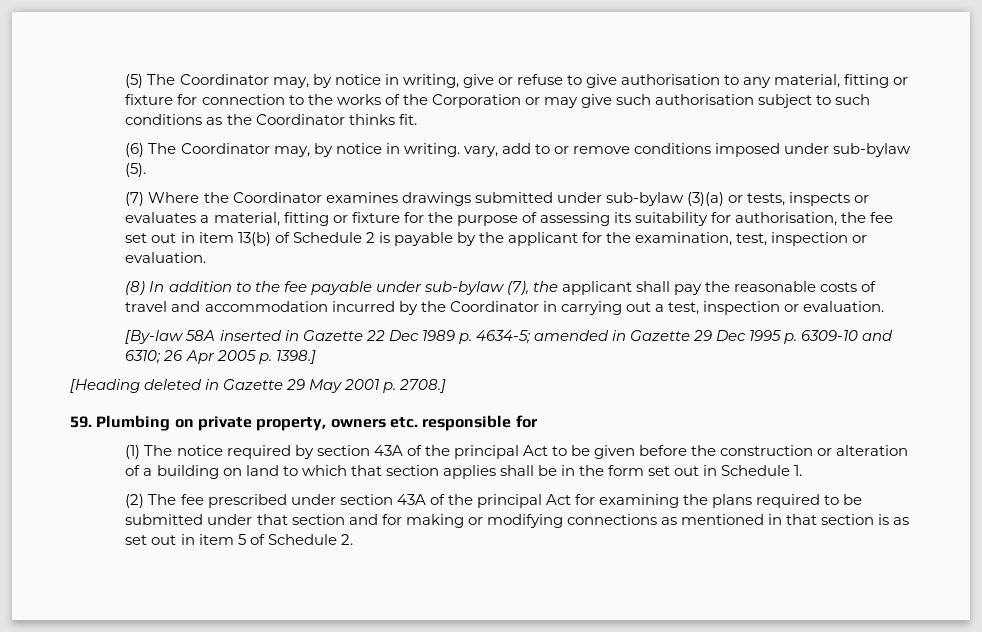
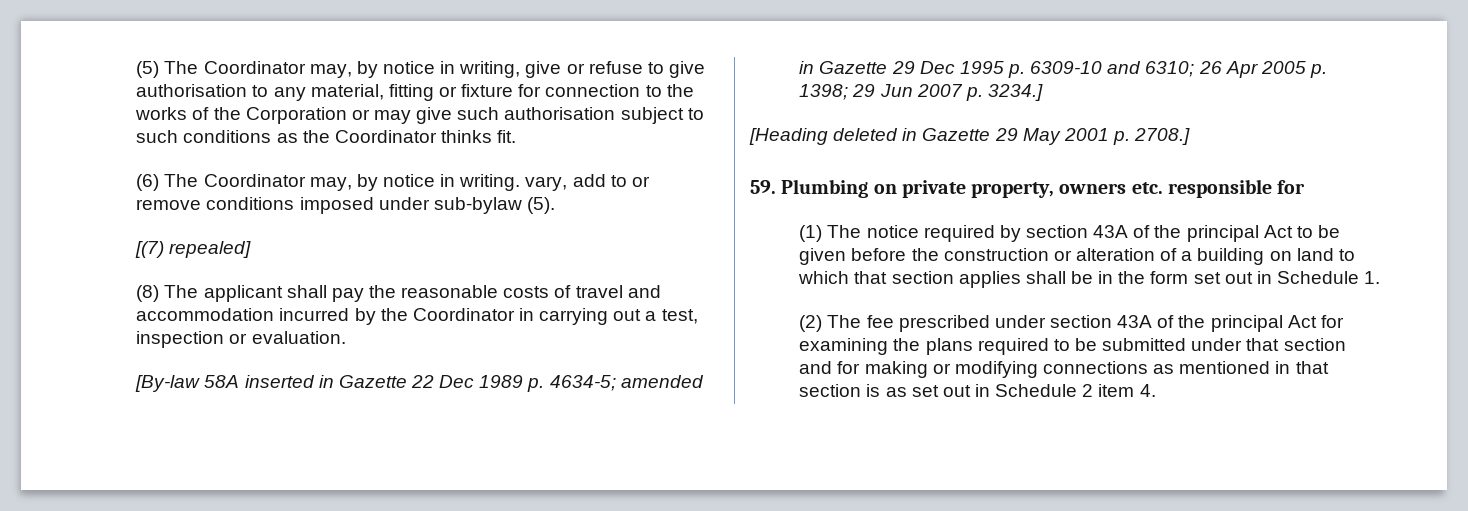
- (7) Where the Coordinator examines drawings submitted under sub-bylaw (3)(a) or tests, inspects or evaluates a material, fitting or fixture for the purpose of assessing its suitability for authorisation, the fee set out in item 13(b) of Schedule 2 is payable by the applicant for the examination, test, inspection or evaluation.
- (8) In addition to the fee payable under sub-bylaw (7), the applicant shall pay the reasonable costs of travel and accommodation incurred by the Coordinator in carrying out a test, inspection or evaluation.
+ [(7) repealed]
+ (8) The applicant shall pay the reasonable costs of travel and accommodation incurred by the Coordinator in carrying out a test, inspection or evaluation.
- [By-law 58A inserted in Gazette 22 Dec 1989 p. 4634-5; amended in Gazette 29 Dec 1995 p. 6309-10 and 6310; 26 Apr 2005 p. 1398.]
+ [By-law 58A inserted in Gazette 22 Dec 1989 p. 4634-5; amended in Gazette 29 Dec 1995 p. 6309-10 and 6310; 26 Apr 2005 p. 1398; 29 Jun 2007 p. 3234.]
- (2) The fee prescribed under section 43A of the principal Act for examining the plans required to be submitted under that section and for making or modifying connections as mentioned in that section is as set out in item 5 of Schedule 2.
+ (2) The fee prescribed under section 43A of the principal Act for examining the plans required to be submitted under that section and for making or modifying connections as mentioned in that section is as set out in Schedule 2 item 4.

